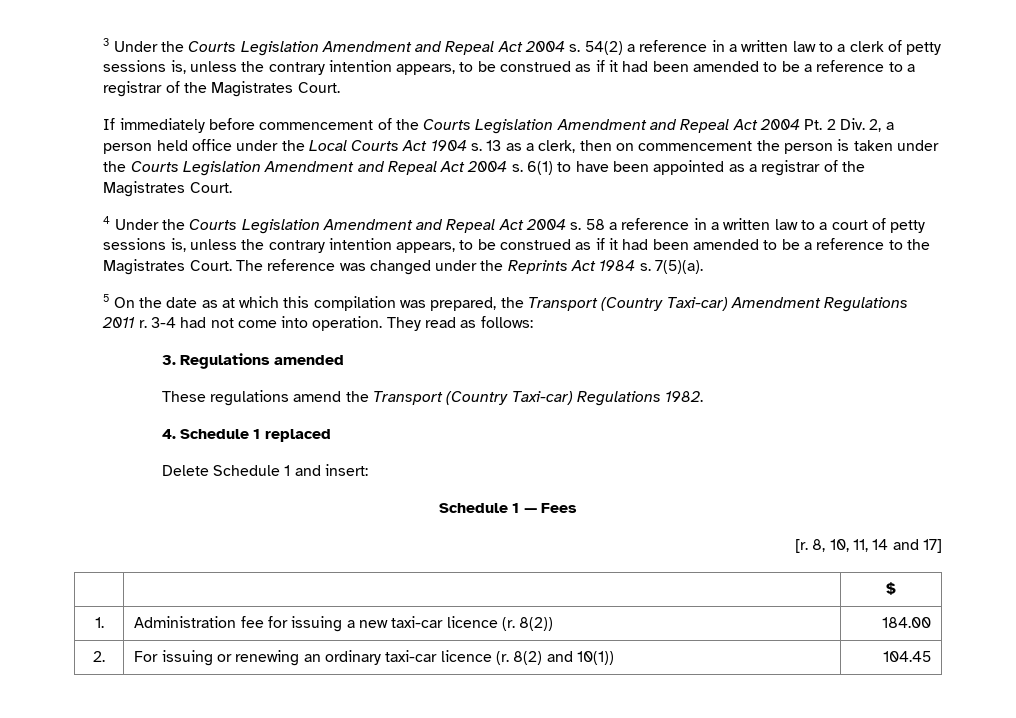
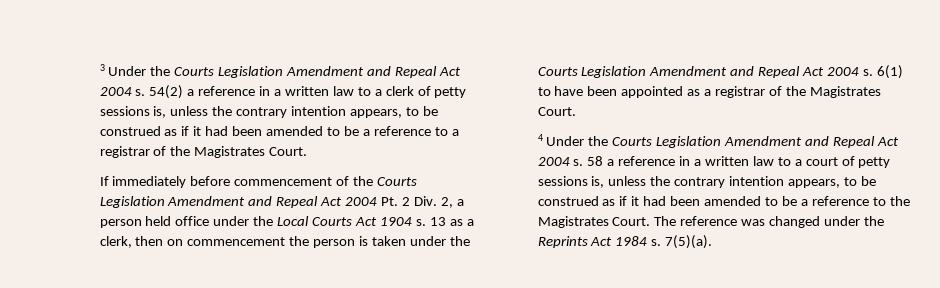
- 5 On the date as at which this compilation was prepared, the Transport (Country Taxi-car) Amendment Regulations 2011 r. 3-4 had not come into operation. They read as follows:
- 3. Regulations amended
- These regulations amend the Transport (Country Taxi-car) Regulations 1982.
- 4. Schedule 1 replaced
- Delete Schedule 1 and insert:
- Schedule 1 — Fees
- [r. 8, 10, 11, 14 and 17]
- | | $
- 1. | Administration fee for issuing a new taxi-car licence (r. 8(2)) | 184.00
- 2. | For issuing or renewing an ordinary taxi-car licence (r. 8(2) and 10(1)) | 104.45

